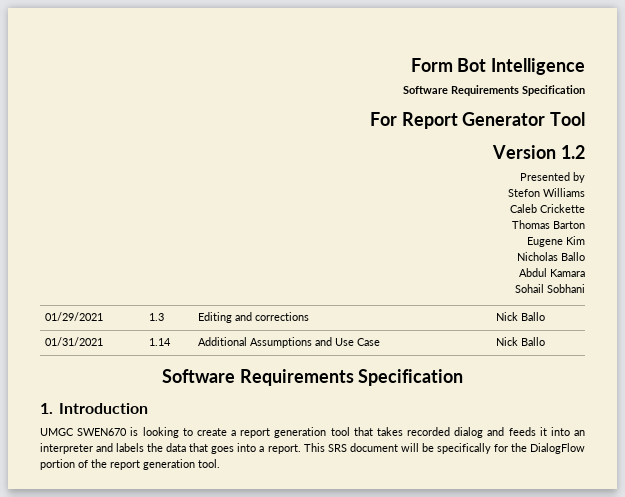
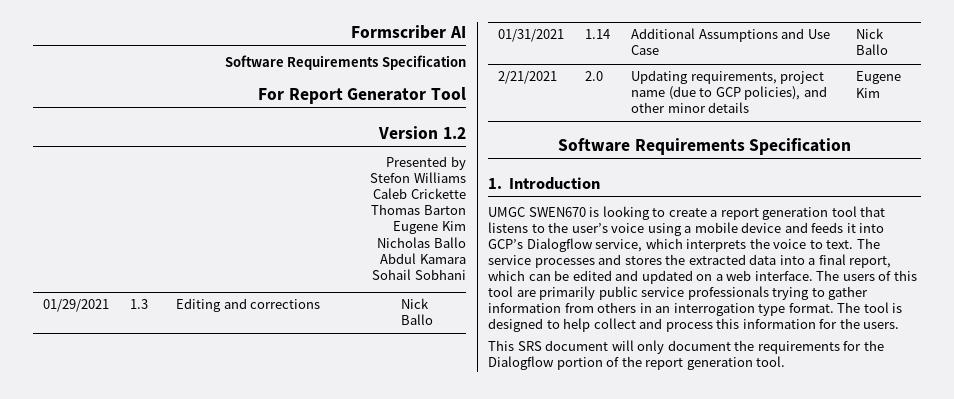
- Form Bot Intelligence
+ Formscriber AI
+ 2/21/2021 | 2.0 | Updating requirements, project name (due to GCP policies), and other minor details | Eugene Kim
- UMGC SWEN670 is looking to create a report generation tool that takes recorded dialog and feeds it into an interpreter and labels the data that goes into a report. This SRS document will be specifically for the DialogFlow portion of the report generation tool.
+ UMGC SWEN670 is looking to create a report generation tool that listens to the user’s voice using a mobile device and feeds it into GCP’s Dialogflow service, which interprets the voice to text. The service processes and stores the extracted data into a final report, which can be edited and updated on a web interface. The users of this tool are primarily public service professionals trying to gather information from others in an interrogation type format. The tool is designed to help collect and process this information for the users.
+ This SRS document will only document the requirements for the Dialogflow portion of the report generation tool.

